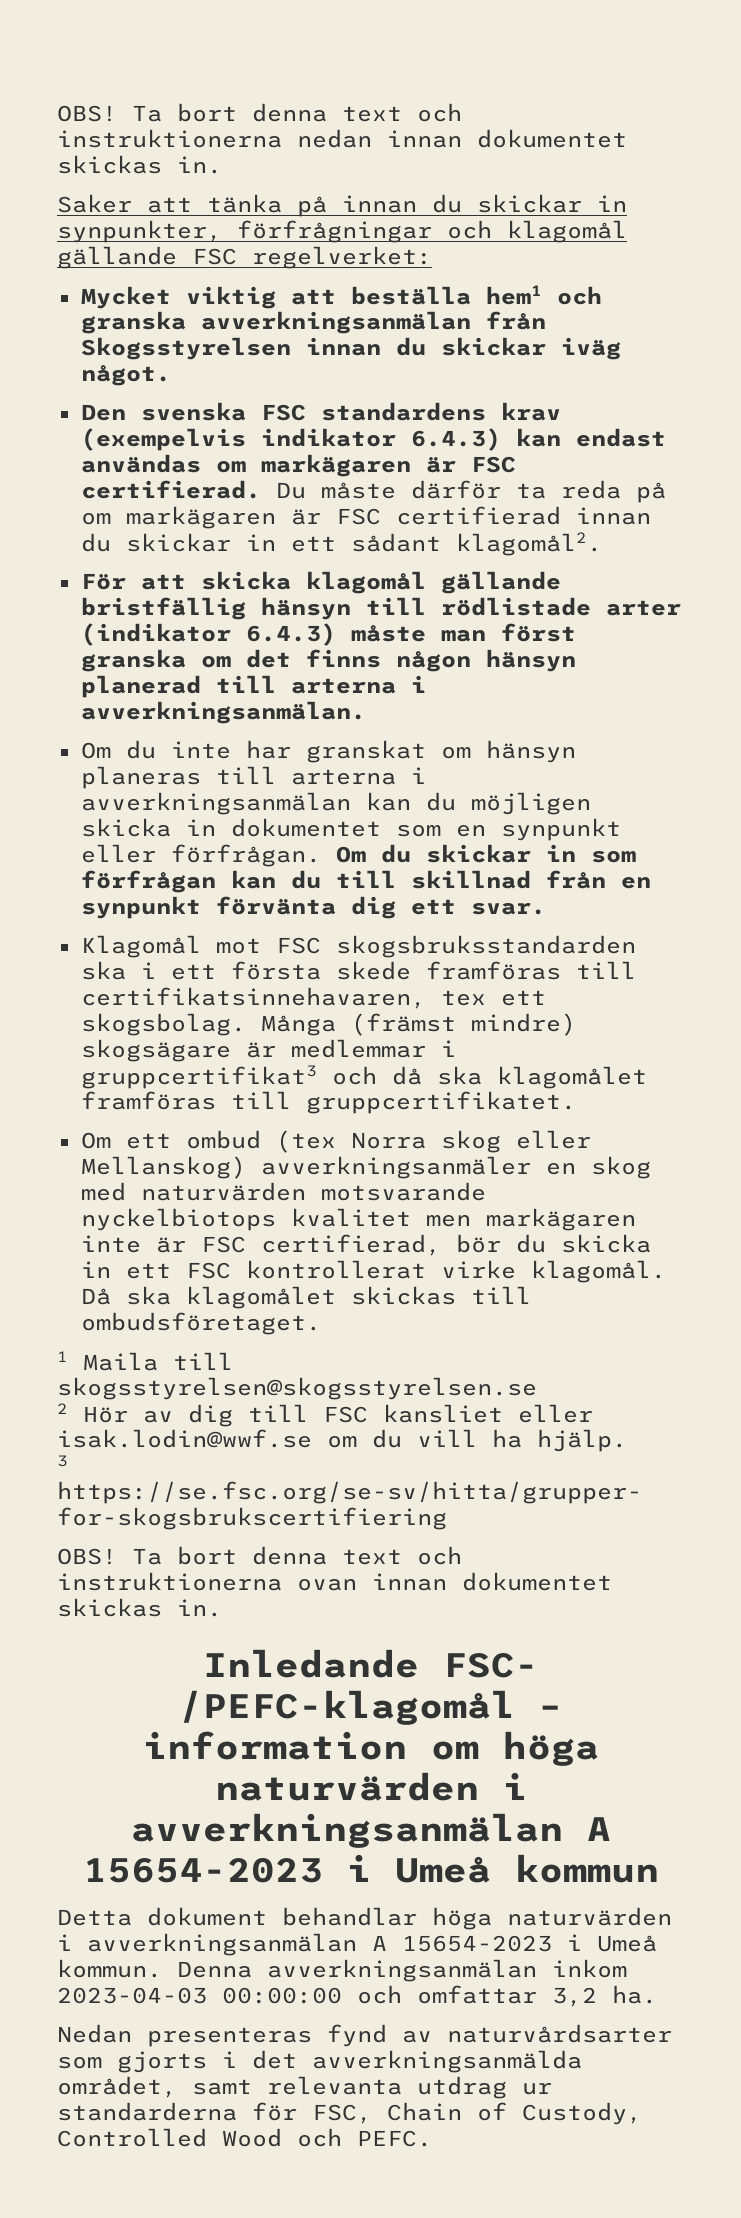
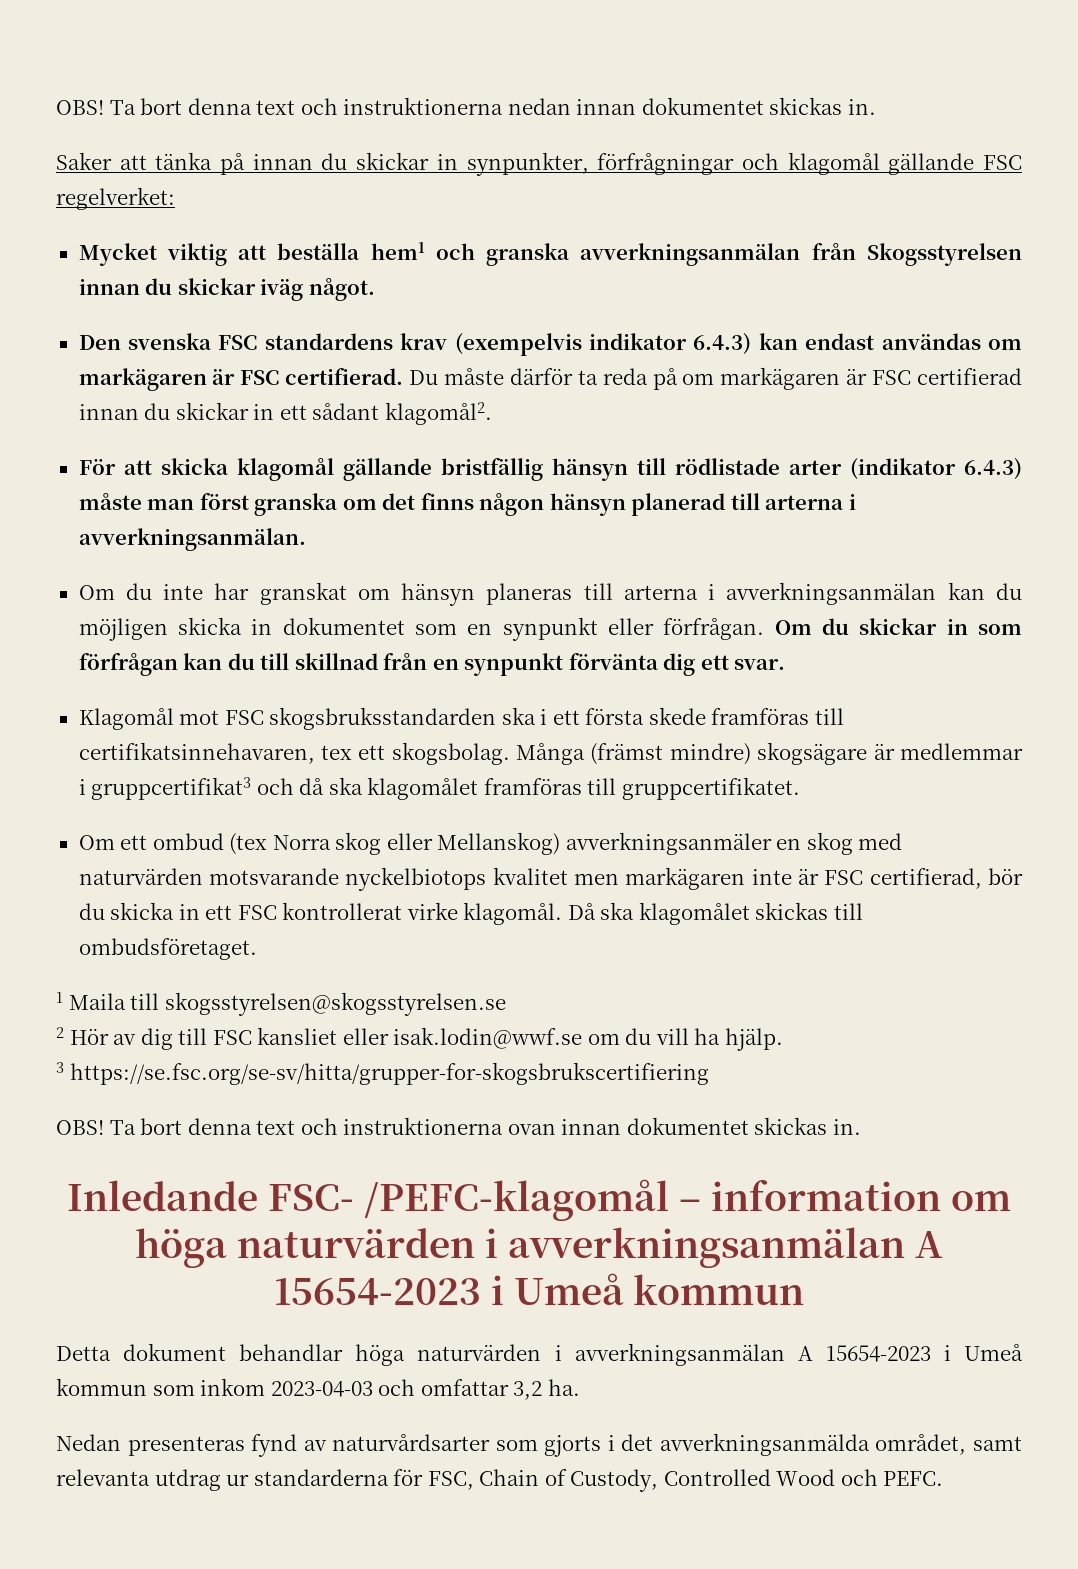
- Detta dokument behandlar höga naturvärden i avverkningsanmälan A 15654-2023 i Umeå kommun. Denna avverkningsanmälan inkom 2023-04-03 00:00:00 och omfattar 3,2 ha.
+ Detta dokument behandlar höga naturvärden i avverkningsanmälan A 15654-2023 i Umeå kommun som inkom 2023-04-03 och omfattar 3,2 ha.

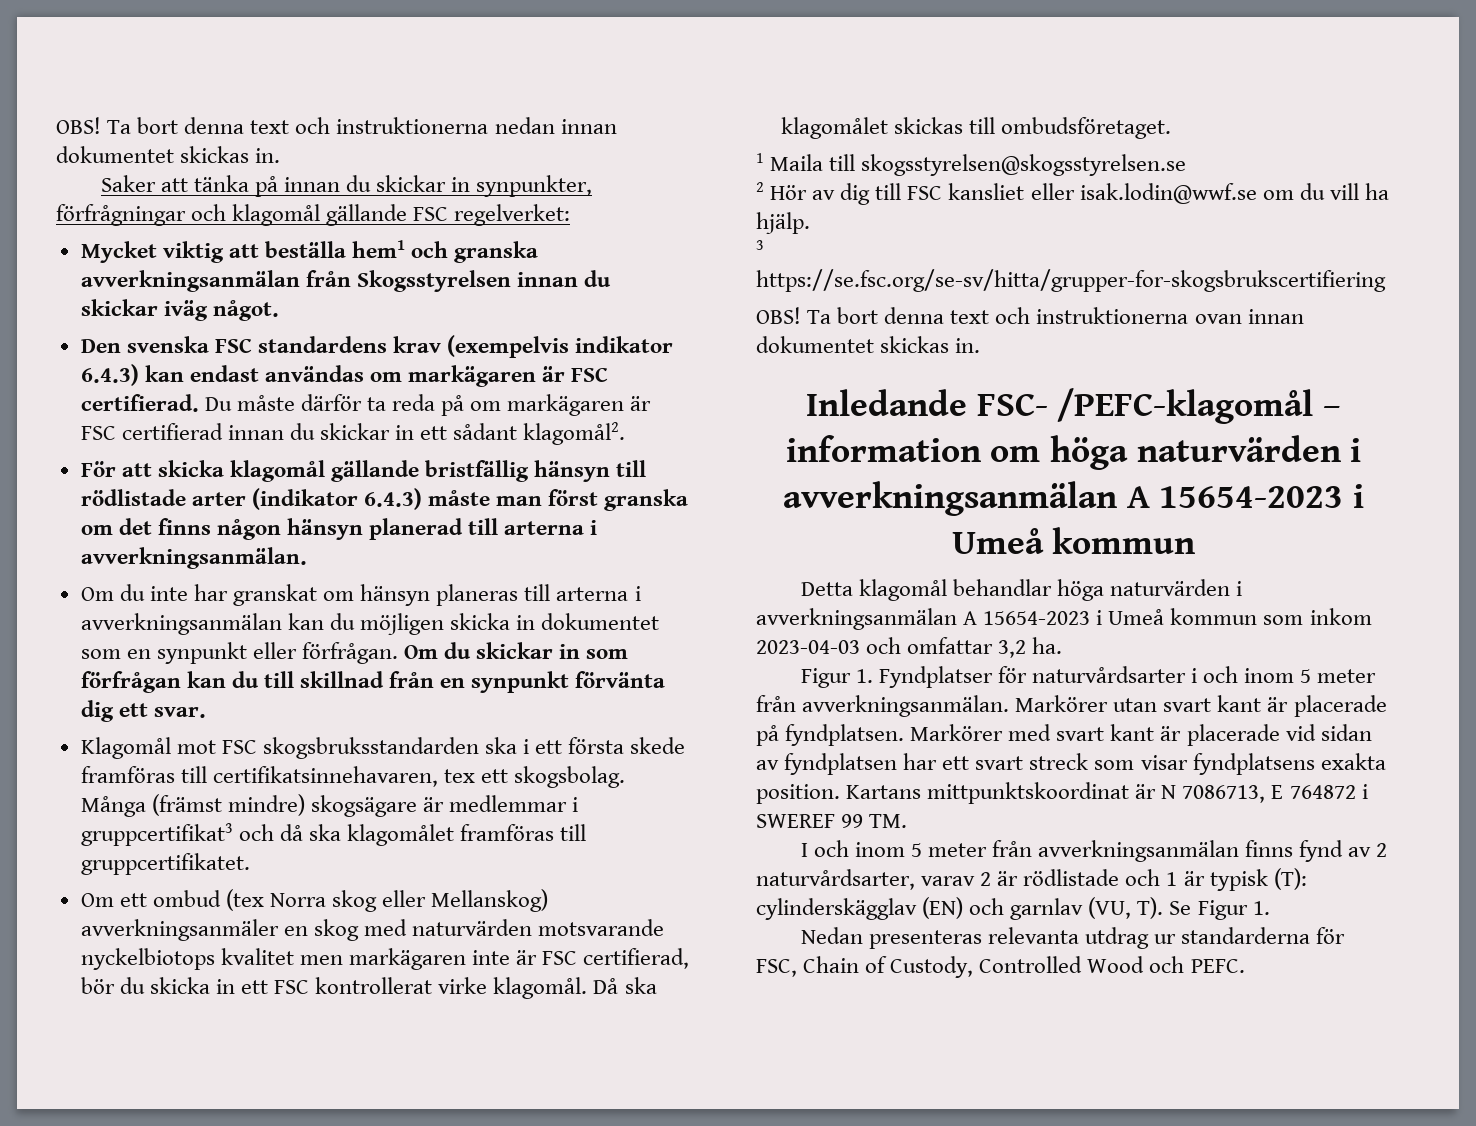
- Detta dokument behandlar höga naturvärden i avverkningsanmälan A 15654-2023 i Umeå kommun som inkom 2023-04-03 och omfattar 3,2 ha.
+ Detta klagomål behandlar höga naturvärden i avverkningsanmälan A 15654-2023 i Umeå kommun som inkom 2023-04-03 och omfattar 3,2 ha.
- Nedan presenteras fynd av naturvårdsarter som gjorts i det avverkningsanmälda området, samt relevanta utdrag ur standarderna för FSC, Chain of Custody, Controlled Wood och PEFC.
+ Figur 1. Fyndplatser för naturvårdsarter i och inom 5 meter från avverkningsanmälan. Markörer utan svart kant är placerade på fyndplatsen. Markörer med svart kant är placerade vid sidan av fyndplatsen har ett svart streck som visar fyndplatsens exakta position. Kartans mittpunktskoordinat är N 7086713, E 764872 i SWEREF 99 TM.
+ I och inom 5 meter från avverkningsanmälan finns fynd av 2 naturvårdsarter, varav 2 är rödlistade och 1 är typisk (T): cylinderskägglav (EN) och garnlav (VU, T). Se Figur 1.
+ Nedan presenteras relevanta utdrag ur standarderna för FSC, Chain of Custody, Controlled Wood och PEFC.

